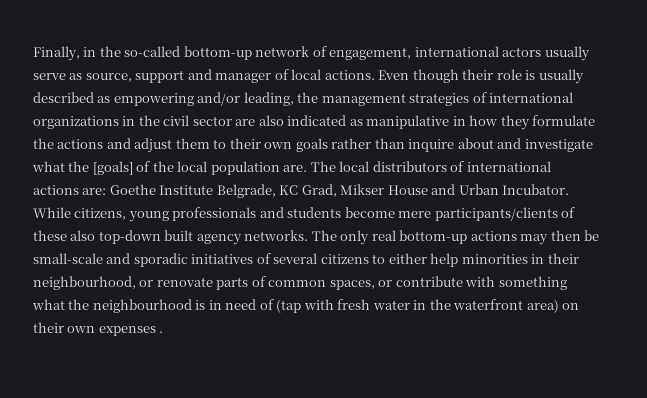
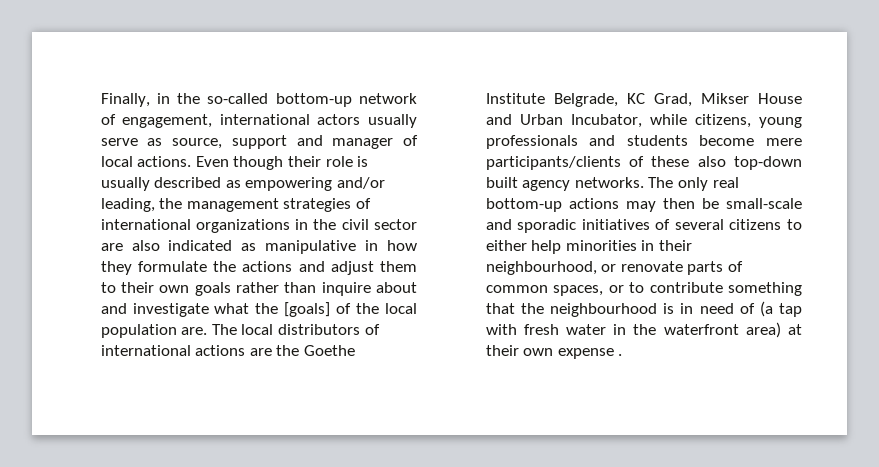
- The local distributors of international actions are: Goethe Institute Belgrade, KC Grad, Mikser House and Urban Incubator. While citizens, young professionals and students become mere participants/clients of these also top-down built agency networks.
+ The local distributors of international actions are the Goethe Institute Belgrade, KC Grad, Mikser House and Urban Incubator, while citizens, young professionals and students become mere participants/clients of these also top-down built agency networks.
- The only real bottom-up actions may then be small-scale and sporadic initiatives of several citizens to either help minorities in their neighbourhood, or renovate parts of common spaces, or contribute with something what the neighbourhood is in need of (tap with fresh water in the waterfront area) on their own expenses .
+ The only real bottom-up actions may then be small-scale and sporadic initiatives of several citizens to either help minorities in their neighbourhood, or renovate parts of common spaces, or to contribute something that the neighbourhood is in need of (a tap with fresh water in the waterfront area) at their own expense .

